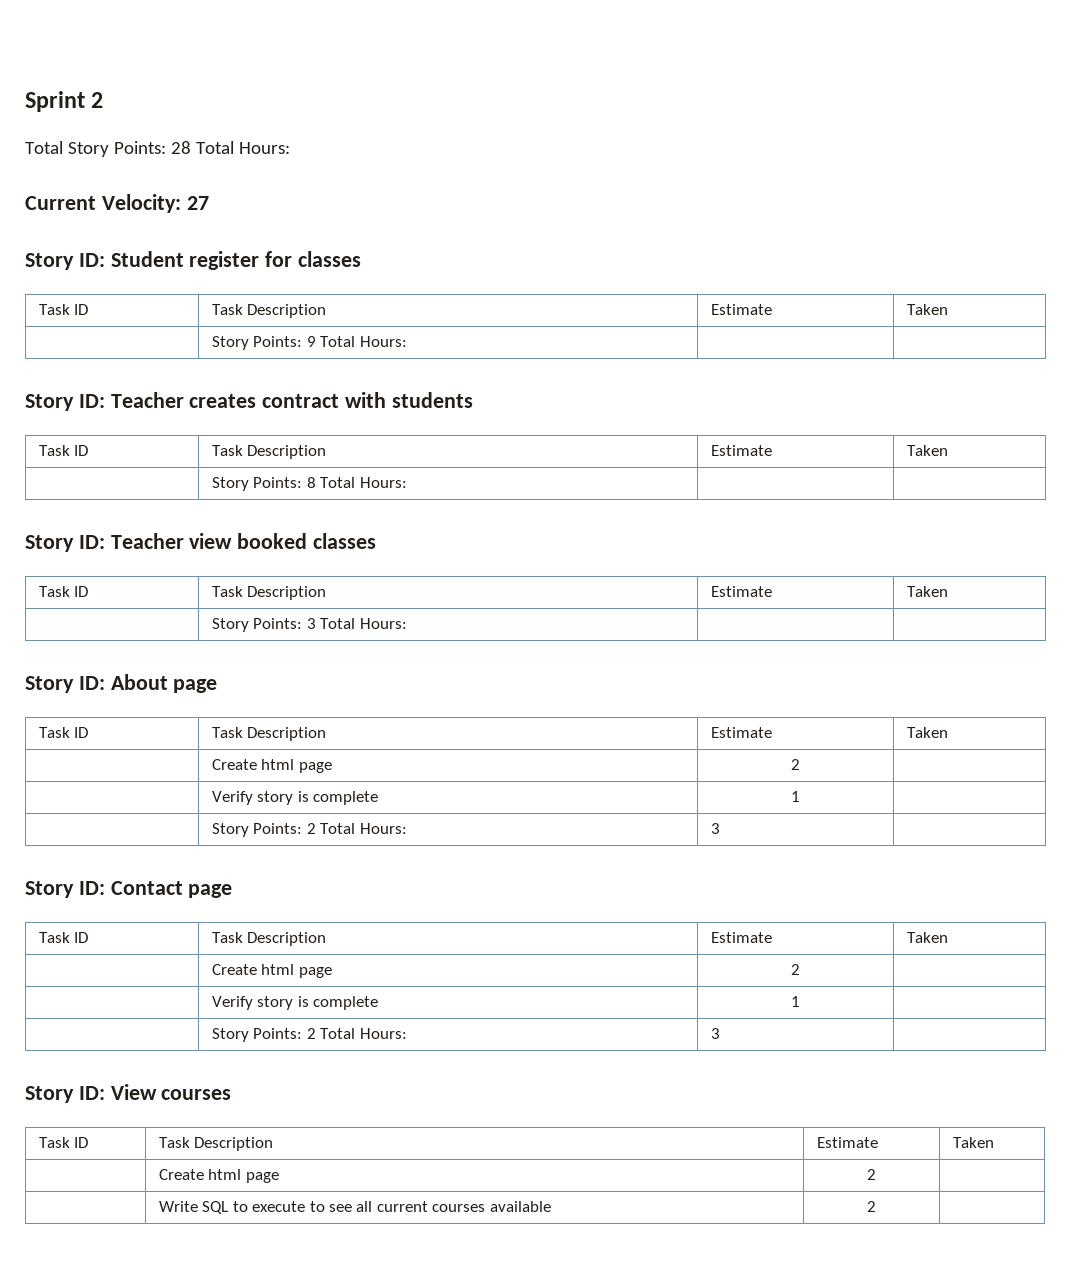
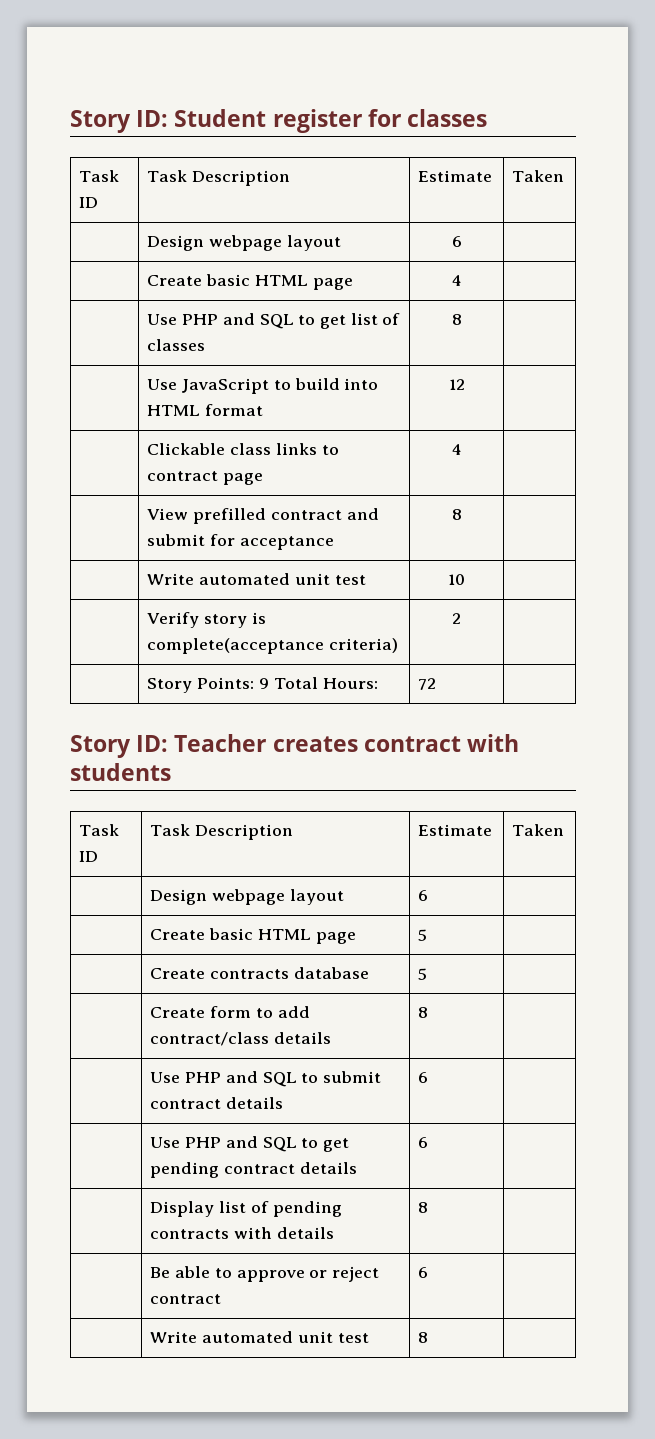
- Sprint 2
- Total Story Points: 28 Total Hours:
- Current Velocity: 27
  Story ID: Student register for classes
  Task ID | Task Description | Estimate | Taken
+ | Design webpage layout | 6 |
+ | Create basic HTML page | 4 |
+ | Use PHP and SQL to get list of classes | 8 |
+ | Use JavaScript to build into HTML format | 12 |
+ | Clickable class links to contract page | 4 |
+ | View prefilled contract and submit for acceptance | 8 |
+ | Write automated unit test | 10 |
+ | Verify story is complete(acceptance criteria) | 2 |
- | Story Points: 9 Total Hours: | |
+ | Story Points: 9 Total Hours: | 72 |
  Story ID: Teacher creates contract with students
  Task ID | Task Description | Estimate | Taken
- | Story Points: 8 Total Hours: | |
- Story ID: Teacher view booked classes
- Task ID | Task Description | Estimate | Taken
- | Story Points: 3 Total Hours: | |
- Story ID: About page
- Task ID | Task Description | Estimate | Taken
- | Create html page | 2 |
- | Verify story is complete | 1 |
- | Story Points: 2 Total Hours: | 3 |
- Story ID: Contact page
- Task ID | Task Description | Estimate | Taken
- | Create html page | 2 |
- | Verify story is complete | 1 |
- | Story Points: 2 Total Hours: | 3 |
- Story ID: View courses
- Task ID | Task Description | Estimate | Taken
- | Create html page | 2 |
- | Write SQL to execute to see all current courses available | 2 |
+ | Design webpage layout | 6 |
+ | Create basic HTML page | 5 |
+ | Create contracts database | 5 |
+ | Create form to add contract/class details | 8 |
+ | Use PHP and SQL to submit contract details | 6 |
+ | Use PHP and SQL to get pending contract details | 6 |
+ | Display list of pending contracts with details | 8 |
+ | Be able to approve or reject contract | 6 |
+ | Write automated unit test | 8 |

